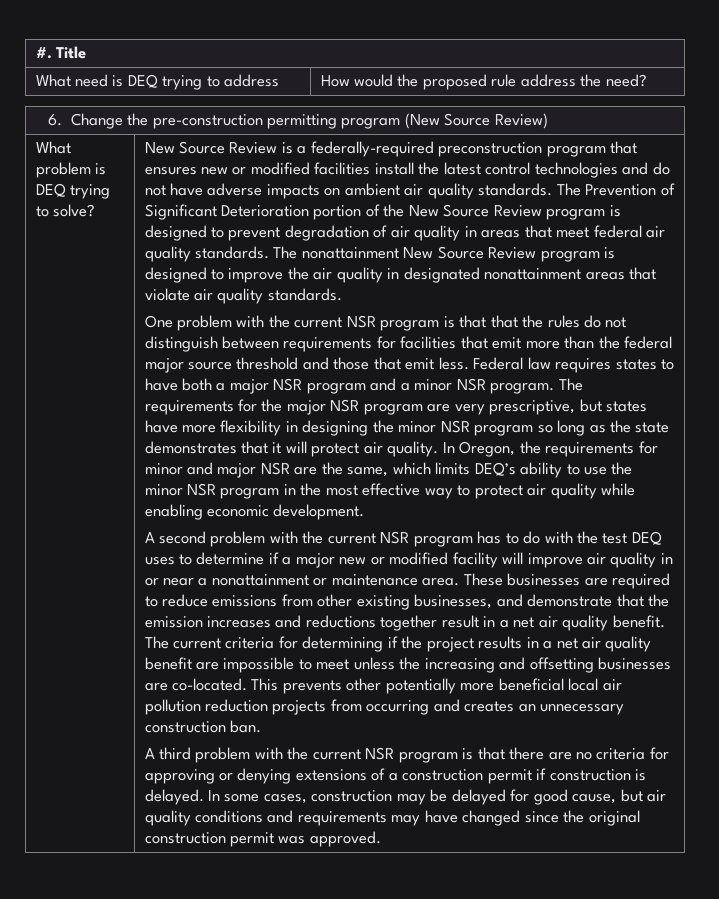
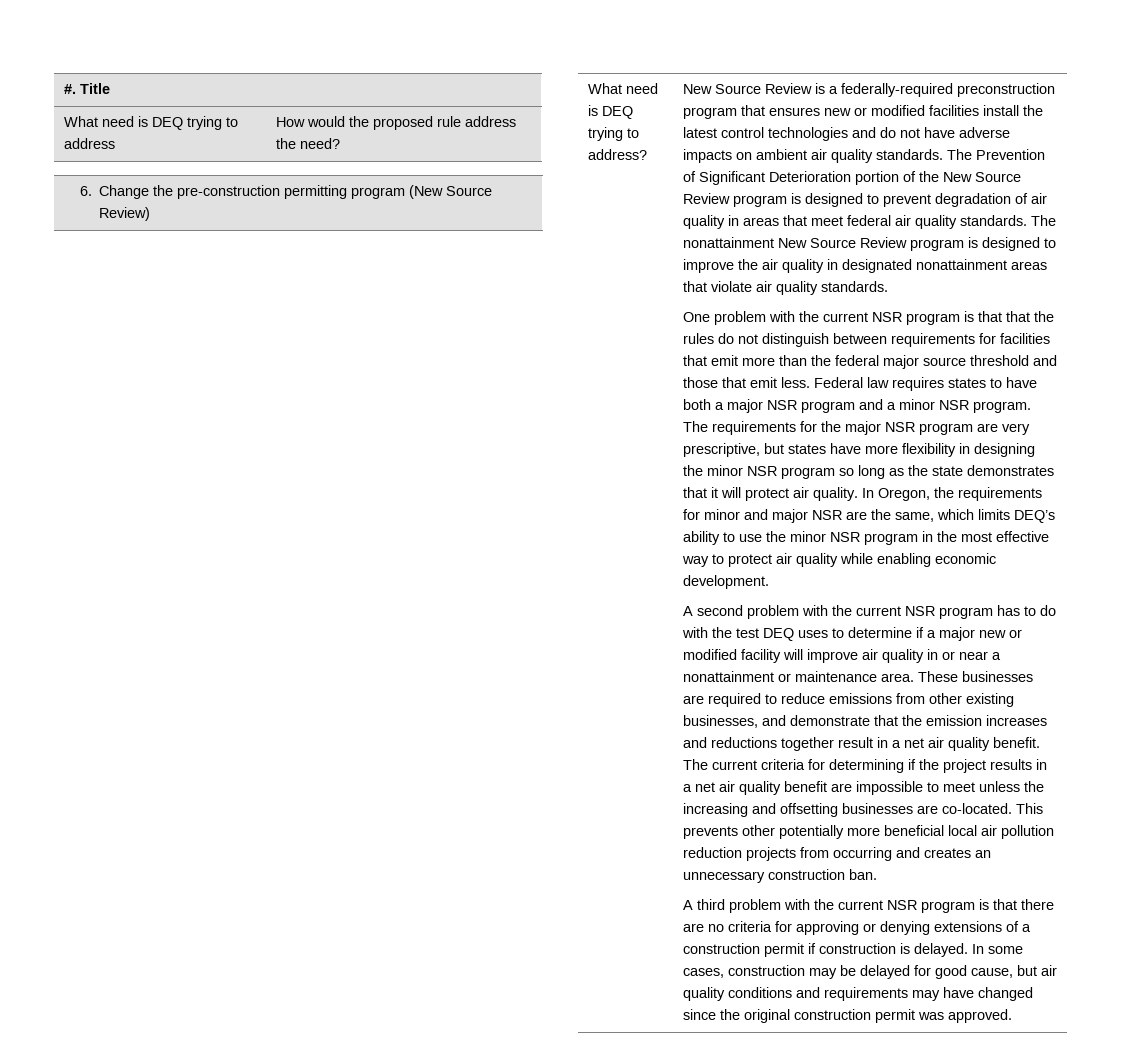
- What problem is DEQ trying to solve?
+ What need is DEQ trying to address?

